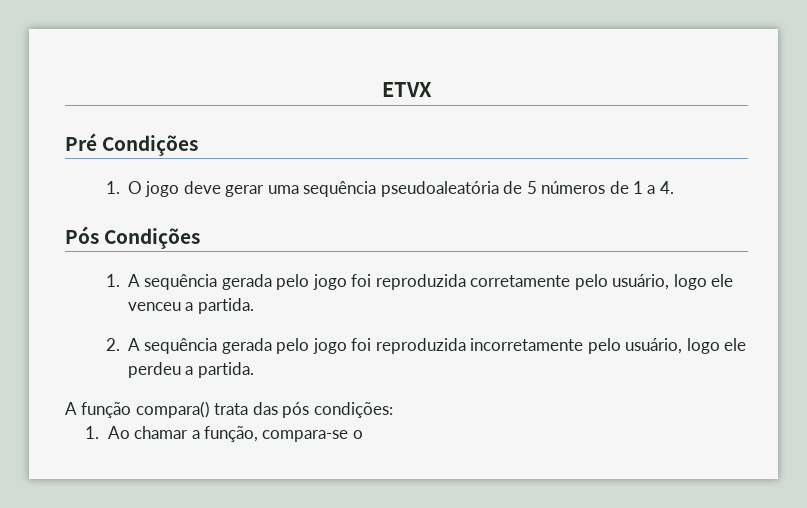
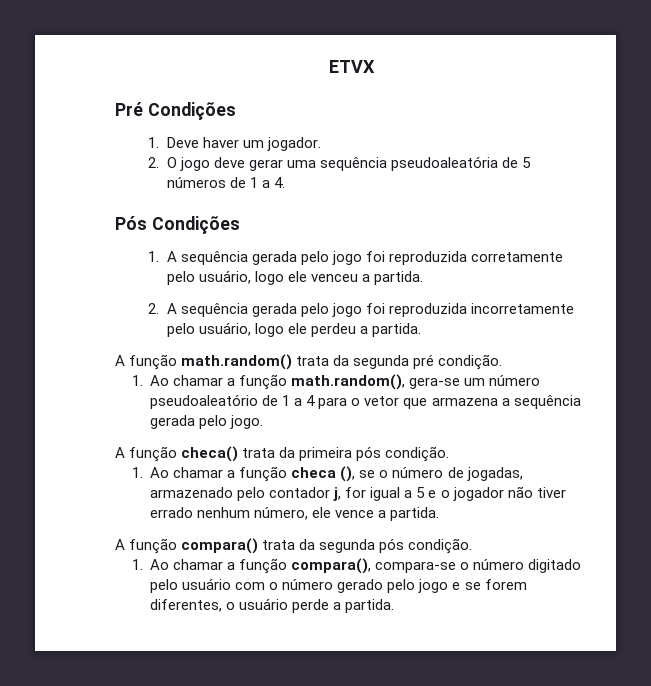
- 1. O jogo deve gerar uma sequência pseudoaleatória de 5 números de 1 a 4.
+ 1. Deve haver um jogador.
+ 2. O jogo deve gerar uma sequência pseudoaleatória de 5 números de 1 a 4.
- A função compara() trata das pós condições:
- 1. Ao chamar a função, compara-se o
+ A função math.random() trata da segunda pré condição.
+ 1. Ao chamar a função math.random(), gera-se um número pseudoaleatório de 1 a 4 para o vetor que armazena a sequência gerada pelo jogo.
+ A função checa() trata da primeira pós condição.
+ 1. Ao chamar a função checa (), se o número de jogadas, armazenado pelo contador j, for igual a 5 e o jogador não tiver errado nenhum número, ele vence a partida.
+ A função compara() trata da segunda pós condição.
+ 1. Ao chamar a função compara(), compara-se o número digitado pelo usuário com o número gerado pelo jogo e se forem diferentes, o usuário perde a partida.

